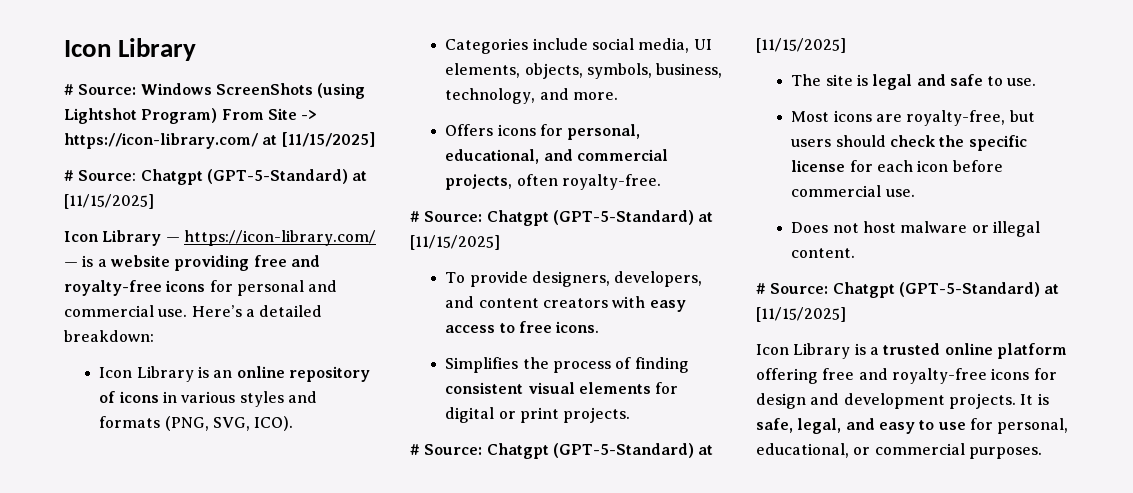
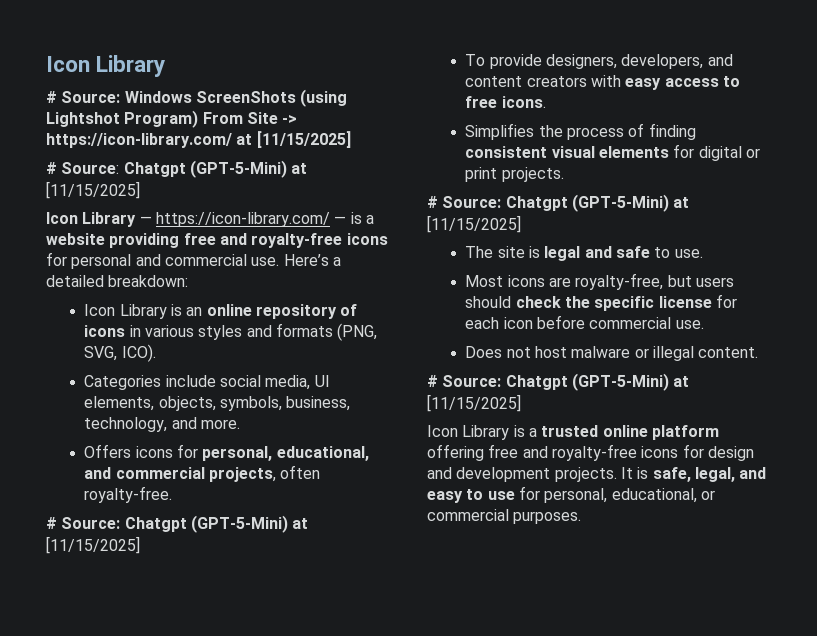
  # Source: Windows ScreenShots (using Lightshot Program) From Site -> https://icon-library.com/ at [11/15/2025]
- # Source: Chatgpt (GPT-5-Standard) at [11/15/2025]
+ # Source: Chatgpt (GPT-5-Mini) at [11/15/2025]
  Offers icons for personal, educational, and commercial projects, often royalty-free.
- # Source: Chatgpt (GPT-5-Standard) at [11/15/2025]
+ # Source: Chatgpt (GPT-5-Mini) at [11/15/2025]
  Simplifies the process of finding consistent visual elements for digital or print projects.
- # Source: Chatgpt (GPT-5-Standard) at [11/15/2025]
+ # Source: Chatgpt (GPT-5-Mini) at [11/15/2025]
  Does not host malware or illegal content.
- # Source: Chatgpt (GPT-5-Standard) at [11/15/2025]
+ # Source: Chatgpt (GPT-5-Mini) at [11/15/2025]

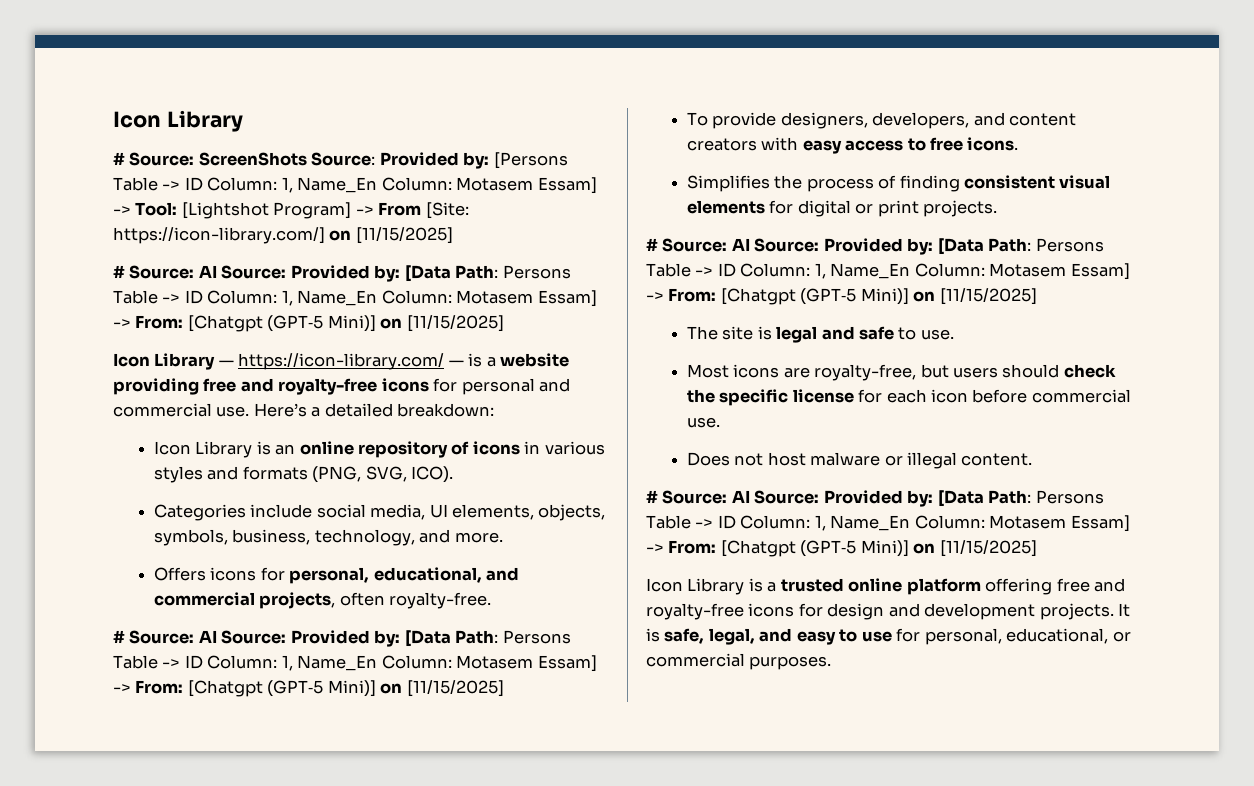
- # Source: Windows ScreenShots (using Lightshot Program) From Site -> https://icon-library.com/ at [11/15/2025]
- # Source: Chatgpt (GPT-5-Mini) at [11/15/2025]
+ # Source: ScreenShots Source: Provided by: [Persons Table -> ID Column: 1, Name_En Column: Motasem Essam] -> Tool: [Lightshot Program] -> From [Site: https://icon-library.com/] on [11/15/2025]
+ # Source: AI Source: Provided by: [Data Path: Persons Table -> ID Column: 1, Name_En Column: Motasem Essam] -> From: [Chatgpt (GPT‑5 Mini)] on [11/15/2025]
  Offers icons for personal, educational, and commercial projects, often royalty-free.
- # Source: Chatgpt (GPT-5-Mini) at [11/15/2025]
+ # Source: AI Source: Provided by: [Data Path: Persons Table -> ID Column: 1, Name_En Column: Motasem Essam] -> From: [Chatgpt (GPT‑5 Mini)] on [11/15/2025]
  Simplifies the process of finding consistent visual elements for digital or print projects.
- # Source: Chatgpt (GPT-5-Mini) at [11/15/2025]
+ # Source: AI Source: Provided by: [Data Path: Persons Table -> ID Column: 1, Name_En Column: Motasem Essam] -> From: [Chatgpt (GPT‑5 Mini)] on [11/15/2025]
  Does not host malware or illegal content.
- # Source: Chatgpt (GPT-5-Mini) at [11/15/2025]
+ # Source: AI Source: Provided by: [Data Path: Persons Table -> ID Column: 1, Name_En Column: Motasem Essam] -> From: [Chatgpt (GPT‑5 Mini)] on [11/15/2025]

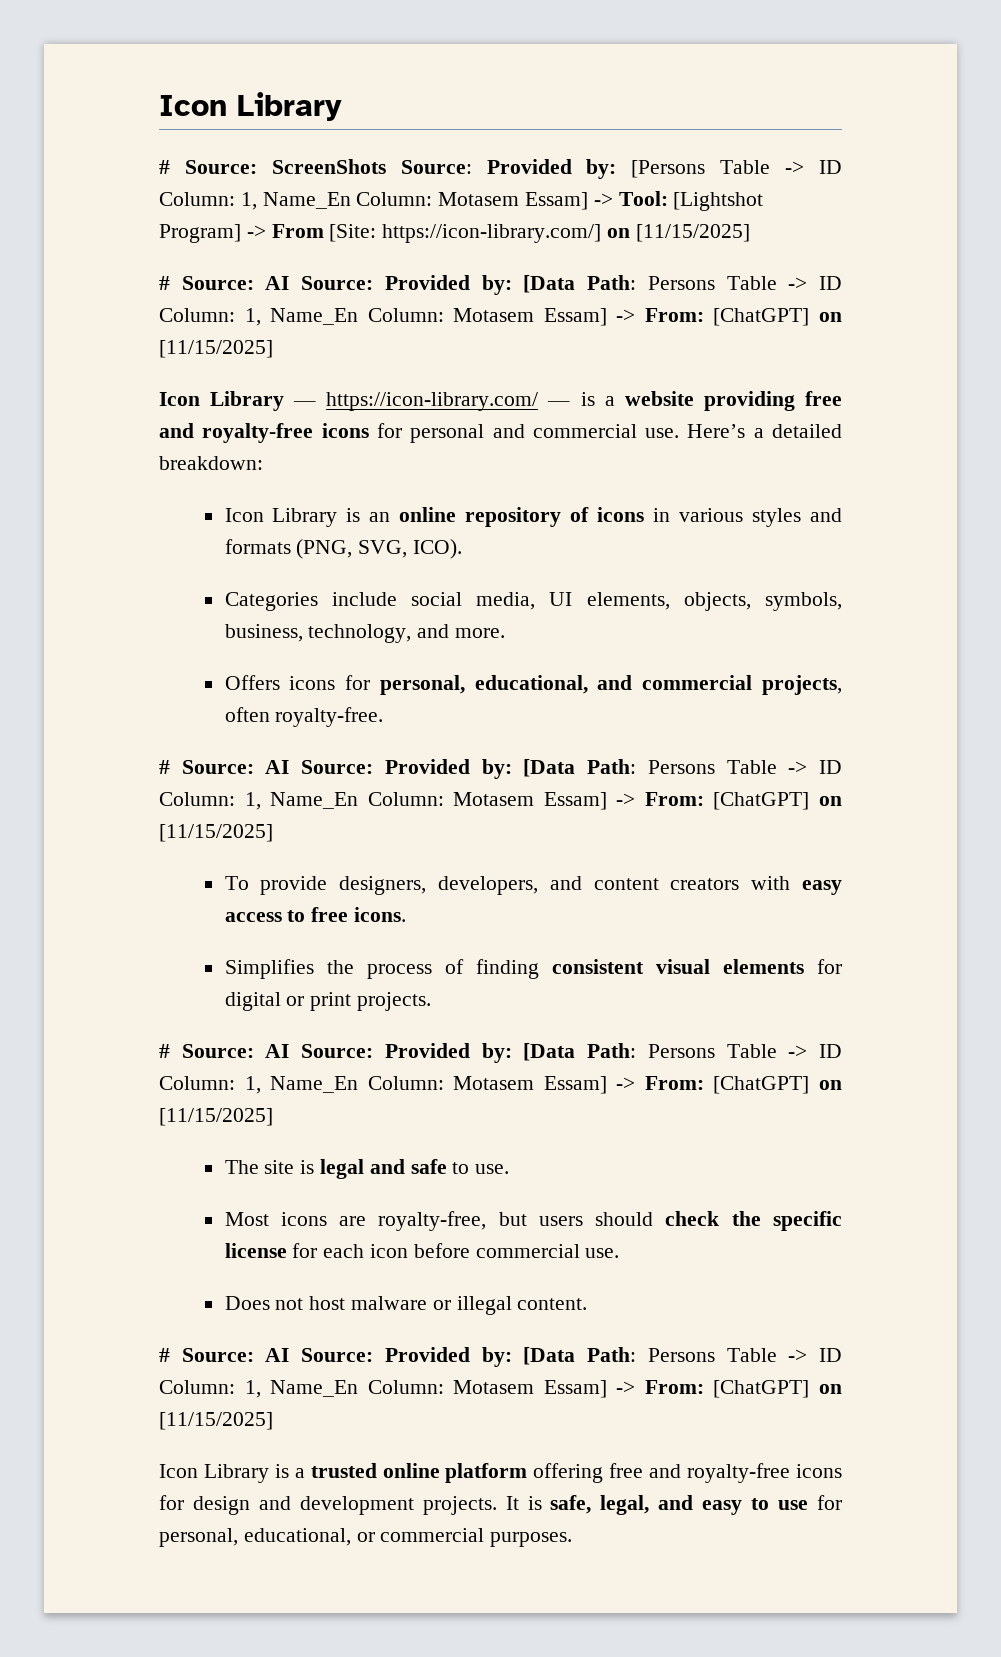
  # Source: ScreenShots Source: Provided by: [Persons Table -> ID Column: 1, Name_En Column: Motasem Essam] -> Tool: [Lightshot Program] -> From [Site: https://icon-library.com/] on [11/15/2025]
- # Source: AI Source: Provided by: [Data Path: Persons Table -> ID Column: 1, Name_En Column: Motasem Essam] -> From: [Chatgpt (GPT‑5 Mini)] on [11/15/2025]
+ # Source: AI Source: Provided by: [Data Path: Persons Table -> ID Column: 1, Name_En Column: Motasem Essam] -> From: [ChatGPT] on [11/15/2025]
  Offers icons for personal, educational, and commercial projects, often royalty-free.
- # Source: AI Source: Provided by: [Data Path: Persons Table -> ID Column: 1, Name_En Column: Motasem Essam] -> From: [Chatgpt (GPT‑5 Mini)] on [11/15/2025]
+ # Source: AI Source: Provided by: [Data Path: Persons Table -> ID Column: 1, Name_En Column: Motasem Essam] -> From: [ChatGPT] on [11/15/2025]
  Simplifies the process of finding consistent visual elements for digital or print projects.
- # Source: AI Source: Provided by: [Data Path: Persons Table -> ID Column: 1, Name_En Column: Motasem Essam] -> From: [Chatgpt (GPT‑5 Mini)] on [11/15/2025]
+ # Source: AI Source: Provided by: [Data Path: Persons Table -> ID Column: 1, Name_En Column: Motasem Essam] -> From: [ChatGPT] on [11/15/2025]
  Does not host malware or illegal content.
- # Source: AI Source: Provided by: [Data Path: Persons Table -> ID Column: 1, Name_En Column: Motasem Essam] -> From: [Chatgpt (GPT‑5 Mini)] on [11/15/2025]
+ # Source: AI Source: Provided by: [Data Path: Persons Table -> ID Column: 1, Name_En Column: Motasem Essam] -> From: [ChatGPT] on [11/15/2025]

